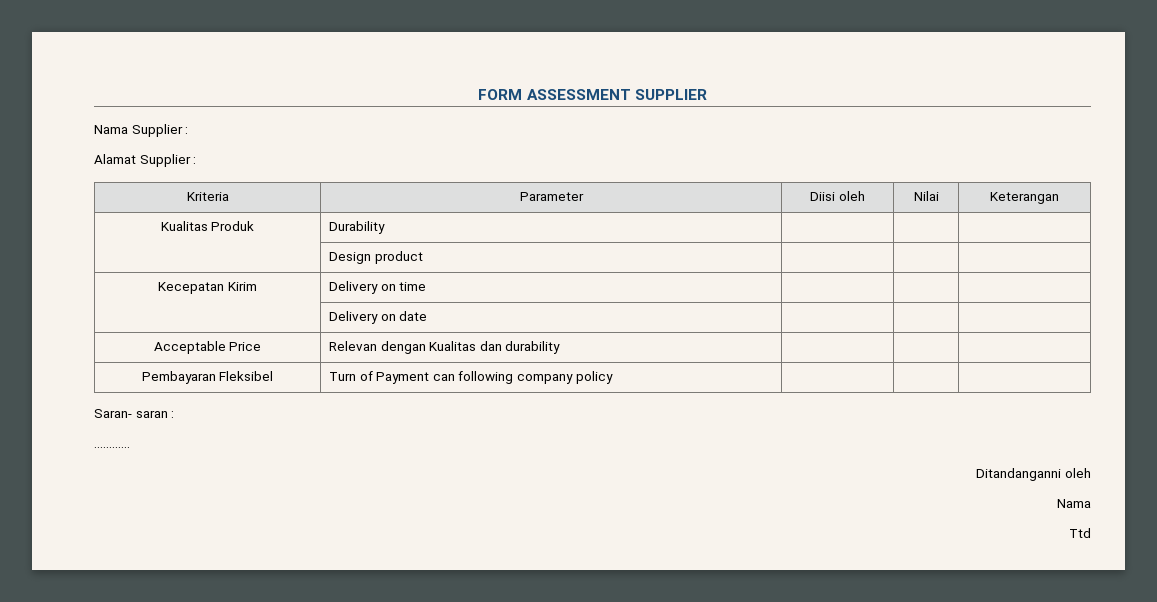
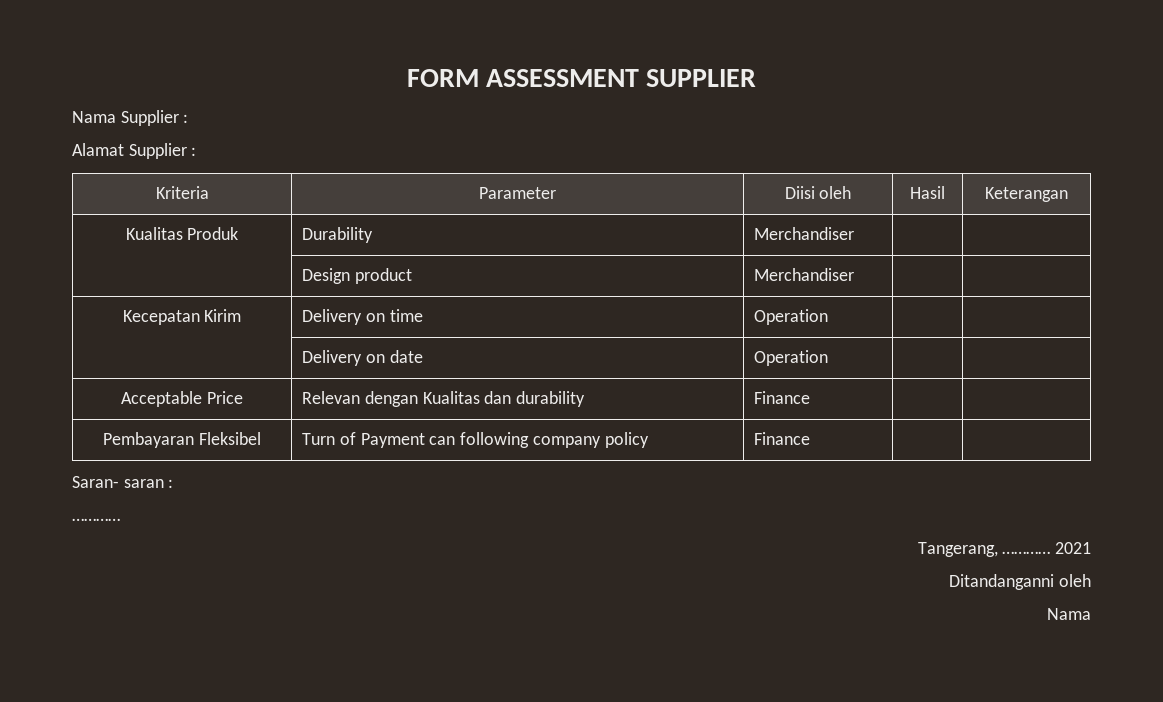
- Kriteria | Parameter | Diisi oleh | Nilai | Keterangan
+ Kriteria | Parameter | Diisi oleh | Hasil | Keterangan
- Kualitas Produk | Durability | | |
+ Kualitas Produk | Durability | Merchandiser | |
- | Design product | | |
+ | Design product | Merchandiser | |
- Kecepatan Kirim | Delivery on time | | |
+ Kecepatan Kirim | Delivery on time | Operation | |
- | Delivery on date | | |
+ | Delivery on date | Operation | |
- Acceptable Price | Relevan dengan Kualitas dan durability | | |
+ Acceptable Price | Relevan dengan Kualitas dan durability | Finance | |
- Pembayaran Fleksibel | Turn of Payment can following company policy | | |
+ Pembayaran Fleksibel | Turn of Payment can following company policy | Finance | |
+ Tangerang, ………… 2021
- Ttd

